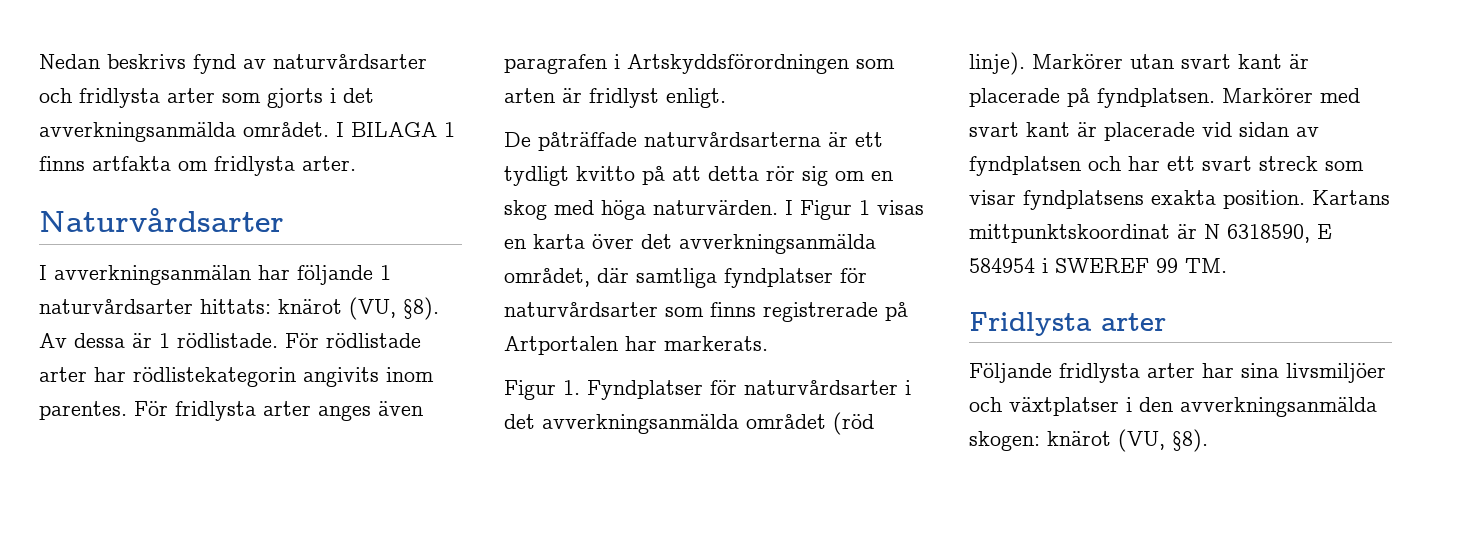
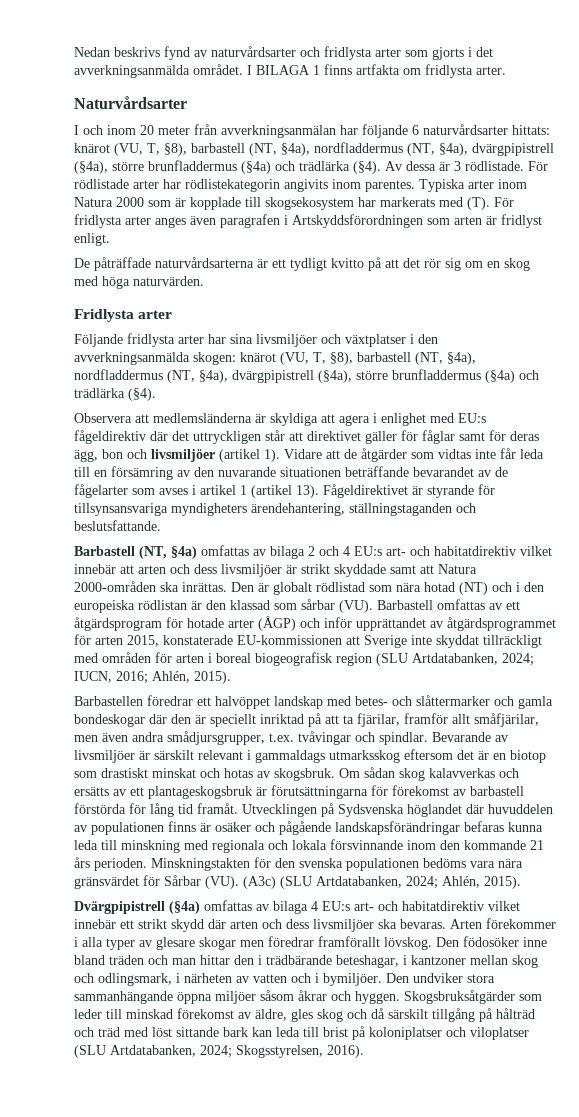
- I avverkningsanmälan har följande 1 naturvårdsarter hittats: knärot (VU, §8).
+ I och inom 20 meter från avverkningsanmälan har följande 6 naturvårdsarter hittats: knärot (VU, T, §8), barbastell (NT, §4a), nordfladdermus (NT, §4a), dvärgpipistrell (§4a), större brunfladdermus (§4a) och trädlärka (§4).
- Av dessa är 1 rödlistade.
+ Av dessa är 3 rödlistade.
- För fridlysta arter anges även paragrafen i Artskyddsförordningen som arten är fridlyst enligt.
+ Typiska arter inom Natura 2000 som är kopplade till skogsekosystem har markerats med (T). För fridlysta arter anges även paragrafen i Artskyddsförordningen som arten är fridlyst enligt.
- De påträffade naturvårdsarterna är ett tydligt kvitto på att detta rör sig om en skog med höga naturvärden. I Figur 1 visas en karta över det avverkningsanmälda området, där samtliga fyndplatser för naturvårdsarter som finns registrerade på Artportalen har markerats.
- Figur 1. Fyndplatser för naturvårdsarter i det avverkningsanmälda området (röd linje). Markörer utan svart kant är placerade på fyndplatsen. Markörer med svart kant är placerade vid sidan av fyndplatsen och har ett svart streck som visar fyndplatsens exakta position. Kartans mittpunktskoordinat är N 6318590, E 584954 i SWEREF 99 TM.
+ De påträffade naturvårdsarterna är ett tydligt kvitto på att det rör sig om en skog med höga naturvärden.
- Följande fridlysta arter har sina livsmiljöer och växtplatser i den avverkningsanmälda skogen: knärot (VU, §8).
+ Följande fridlysta arter har sina livsmiljöer och växtplatser i den avverkningsanmälda skogen: knärot (VU, T, §8), barbastell (NT, §4a), nordfladdermus (NT, §4a), dvärgpipistrell (§4a), större brunfladdermus (§4a) och trädlärka (§4).
+ Observera att medlemsländerna är skyldiga att agera i enlighet med EU:s fågeldirektiv där det uttryckligen står att direktivet gäller för fåglar samt för deras ägg, bon och livsmiljöer (artikel 1). Vidare att de åtgärder som vidtas inte får leda till en försämring av den nuvarande situationen beträffande bevarandet av de fågelarter som avses i artikel 1 (artikel 13). Fågeldirektivet är styrande för tillsynsansvariga myndigheters ärendehantering, ställningstaganden och beslutsfattande.
+ Barbastell (NT, §4a) omfattas av bilaga 2 och 4 EU:s art- och habitatdirektiv vilket innebär att arten och dess livsmiljöer är strikt skyddade samt att Natura 2000-områden ska inrättas. Den är globalt rödlistad som nära hotad (NT) och i den europeiska rödlistan är den klassad som sårbar (VU). Barbastell omfattas av ett åtgärdsprogram för hotade arter (ÅGP) och inför upprättandet av åtgärdsprogrammet för arten 2015, konstaterade EU-kommissionen att Sverige inte skyddat tillräckligt med områden för arten i boreal biogeografisk region (SLU Artdatabanken, 2024; IUCN, 2016; Ahlén, 2015).
+ Barbastellen föredrar ett halvöppet landskap med betes- och slåttermarker och gamla bondeskogar där den är speciellt inriktad på att ta fjärilar, framför allt småfjärilar, men även andra smådjursgrupper, t.ex. tvåvingar och spindlar. Bevarande av livsmiljöer är särskilt relevant i gammaldags utmarksskog eftersom det är en biotop som drastiskt minskat och hotas av skogsbruk. Om sådan skog kalavverkas och ersätts av ett plantageskogsbruk är förutsättningarna för förekomst av barbastell förstörda för lång tid framåt. Utvecklingen på Sydsvenska höglandet där huvuddelen av populationen finns är osäker och pågående landskapsförändringar befaras kunna leda till minskning med regionala och lokala försvinnande inom den kommande 21 års perioden. Minskningstakten för den svenska populationen bedöms vara nära gränsvärdet för Sårbar (VU). (A3c) (SLU Artdatabanken, 2024; Ahlén, 2015).
+ Dvärgpipistrell (§4a) omfattas av bilaga 4 EU:s art- och habitatdirektiv vilket innebär ett strikt skydd där arten och dess livsmiljöer ska bevaras. Arten förekommer i alla typer av glesare skogar men föredrar framförallt lövskog. Den födosöker inne bland träden och man hittar den i trädbärande beteshagar, i kantzoner mellan skog och odlingsmark, i närheten av vatten och i bymiljöer. Den undviker stora sammanhängande öppna miljöer såsom åkrar och hyggen. Skogsbruksåtgärder som leder till minskad förekomst av äldre, gles skog och då särskilt tillgång på hålträd och träd med löst sittande bark kan leda till brist på koloniplatser och viloplatser (SLU Artdatabanken, 2024; Skogsstyrelsen, 2016).

